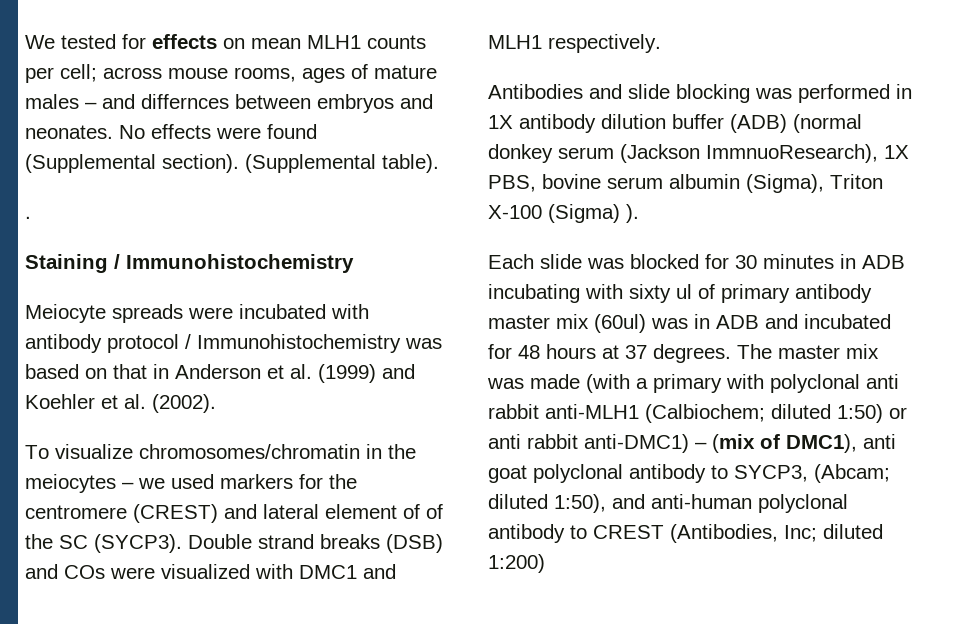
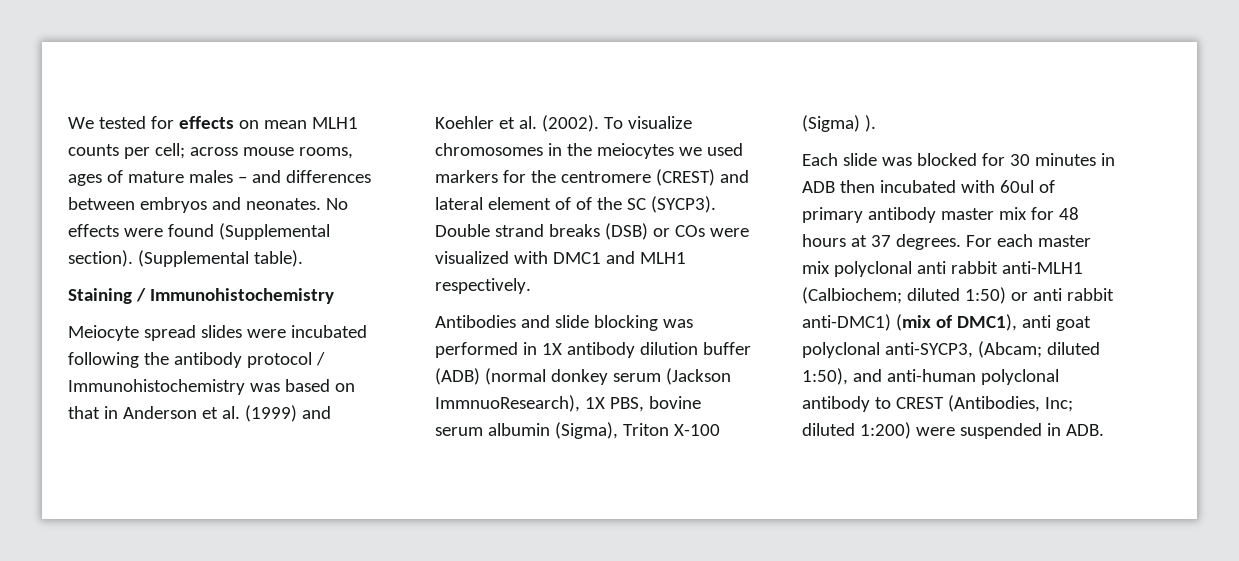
- We tested for effects on mean MLH1 counts per cell; across mouse rooms, ages of mature males – and differnces between embryos and neonates.
+ We tested for effects on mean MLH1 counts per cell; across mouse rooms, ages of mature males – and differences between embryos and neonates.
- .
- Meiocyte spreads were incubated with antibody protocol / Immunohistochemistry was based on that in Anderson et al. (1999) and Koehler et al. (2002).
- To visualize chromosomes/chromatin in the meiocytes – we used markers for the centromere (CREST) and lateral element of of the SC (SYCP3).
+ Meiocyte spread slides were incubated following the antibody protocol / Immunohistochemistry was based on that in Anderson et al. (1999) and Koehler et al. (2002). To visualize chromosomes in the meiocytes we used markers for the centromere (CREST) and lateral element of of the SC (SYCP3).
- Double strand breaks (DSB) and COs were visualized with DMC1 and MLH1 respectively.
+ Double strand breaks (DSB) or COs were visualized with DMC1 and MLH1 respectively.
- Each slide was blocked for 30 minutes in ADB incubating with sixty ul of primary antibody master mix (60ul) was in ADB and incubated for 48 hours at 37 degrees.
+ Each slide was blocked for 30 minutes in ADB then incubated with 60ul of primary antibody master mix for 48 hours at 37 degrees.
- The master mix was made (with a primary with polyclonal anti rabbit anti-MLH1 (Calbiochem; diluted 1:50) or anti rabbit anti-DMC1) – (mix of DMC1), anti goat polyclonal antibody to SYCP3, (Abcam; diluted 1:50), and anti-human polyclonal antibody to CREST (Antibodies, Inc; diluted 1:200)
+ For each master mix polyclonal anti rabbit anti-MLH1 (Calbiochem; diluted 1:50) or anti rabbit anti-DMC1) (mix of DMC1), anti goat polyclonal anti-SYCP3, (Abcam; diluted 1:50), and anti-human polyclonal antibody to CREST (Antibodies, Inc; diluted 1:200) were suspended in ADB.

